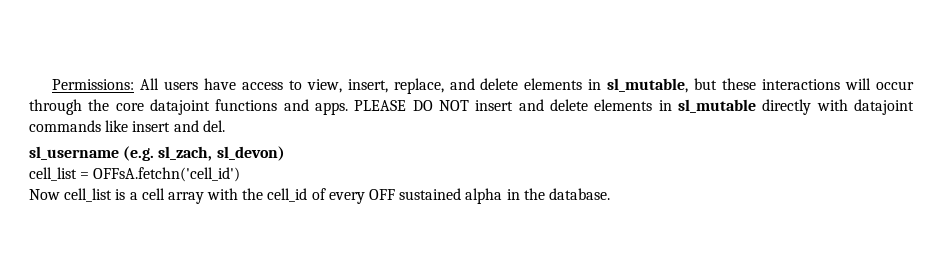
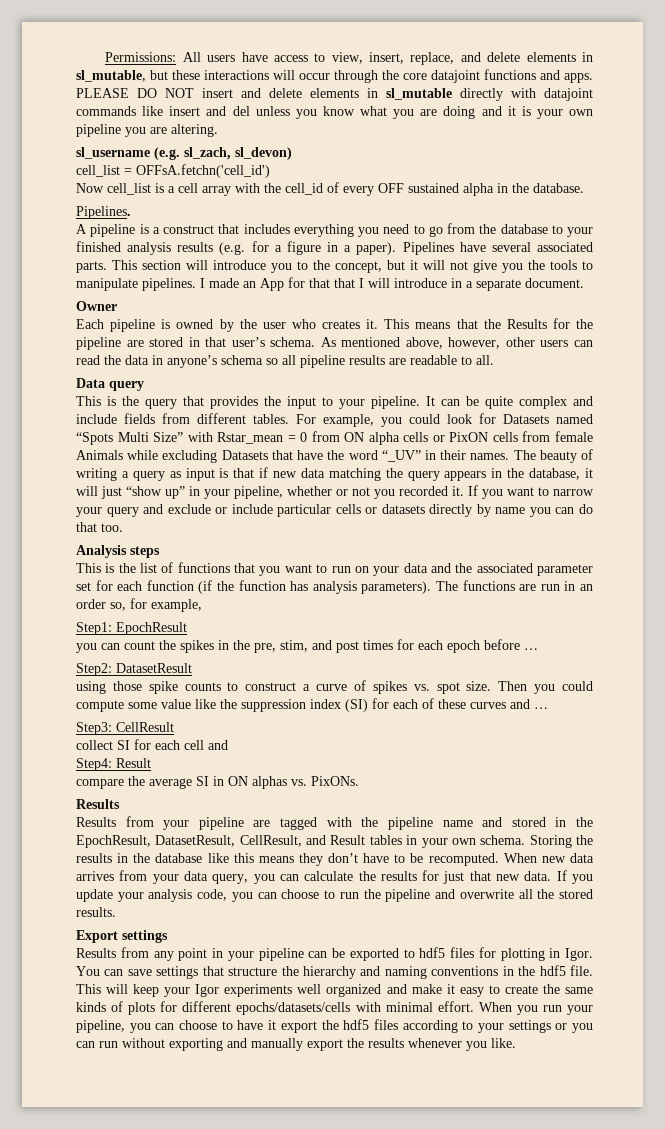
- PLEASE DO NOT insert and delete elements in sl_mutable directly with datajoint commands like insert and del.
+ PLEASE DO NOT insert and delete elements in sl_mutable directly with datajoint commands like insert and del unless you know what you are doing and it is your own pipeline you are altering.
+ Pipelines.
+ A pipeline is a construct that includes everything you need to go from the database to your finished analysis results (e.g. for a figure in a paper). Pipelines have several associated parts. This section will introduce you to the concept, but it will not give you the tools to manipulate pipelines. I made an App for that that I will introduce in a separate document.
+ Owner
+ Each pipeline is owned by the user who creates it. This means that the Results for the pipeline are stored in that user’s schema. As mentioned above, however, other users can read the data in anyone’s schema so all pipeline results are readable to all.
+ Data query
+ This is the query that provides the input to your pipeline. It can be quite complex and include fields from different tables. For example, you could look for Datasets named “Spots Multi Size” with Rstar_mean = 0 from ON alpha cells or PixON cells from female Animals while excluding Datasets that have the word “_UV” in their names. The beauty of writing a query as input is that if new data matching the query appears in the database, it will just “show up” in your pipeline, whether or not you recorded it. If you want to narrow your query and exclude or include particular cells or datasets directly by name you can do that too.
+ Analysis steps
+ This is the list of functions that you want to run on your data and the associated parameter set for each function (if the function has analysis parameters). The functions are run in an order so, for example,
+ Step1: EpochResult
+ you can count the spikes in the pre, stim, and post times for each epoch before …
+ Step2: DatasetResult
+ using those spike counts to construct a curve of spikes vs. spot size. Then you could compute some value like the suppression index (SI) for each of these curves and …
+ Step3: CellResult
+ collect SI for each cell and
+ Step4: Result
+ compare the average SI in ON alphas vs. PixONs.
+ Results
+ Results from your pipeline are tagged with the pipeline name and stored in the EpochResult, DatasetResult, CellResult, and Result tables in your own schema. Storing the results in the database like this means they don’t have to be recomputed. When new data arrives from your data query, you can calculate the results for just that new data. If you update your analysis code, you can choose to run the pipeline and overwrite all the stored results.
+ Export settings
+ Results from any point in your pipeline can be exported to hdf5 files for plotting in Igor. You can save settings that structure the hierarchy and naming conventions in the hdf5 file. This will keep your Igor experiments well organized and make it easy to create the same kinds of plots for different epochs/datasets/cells with minimal effort. When you run your pipeline, you can choose to have it export the hdf5 files according to your settings or you can run without exporting and manually export the results whenever you like.

